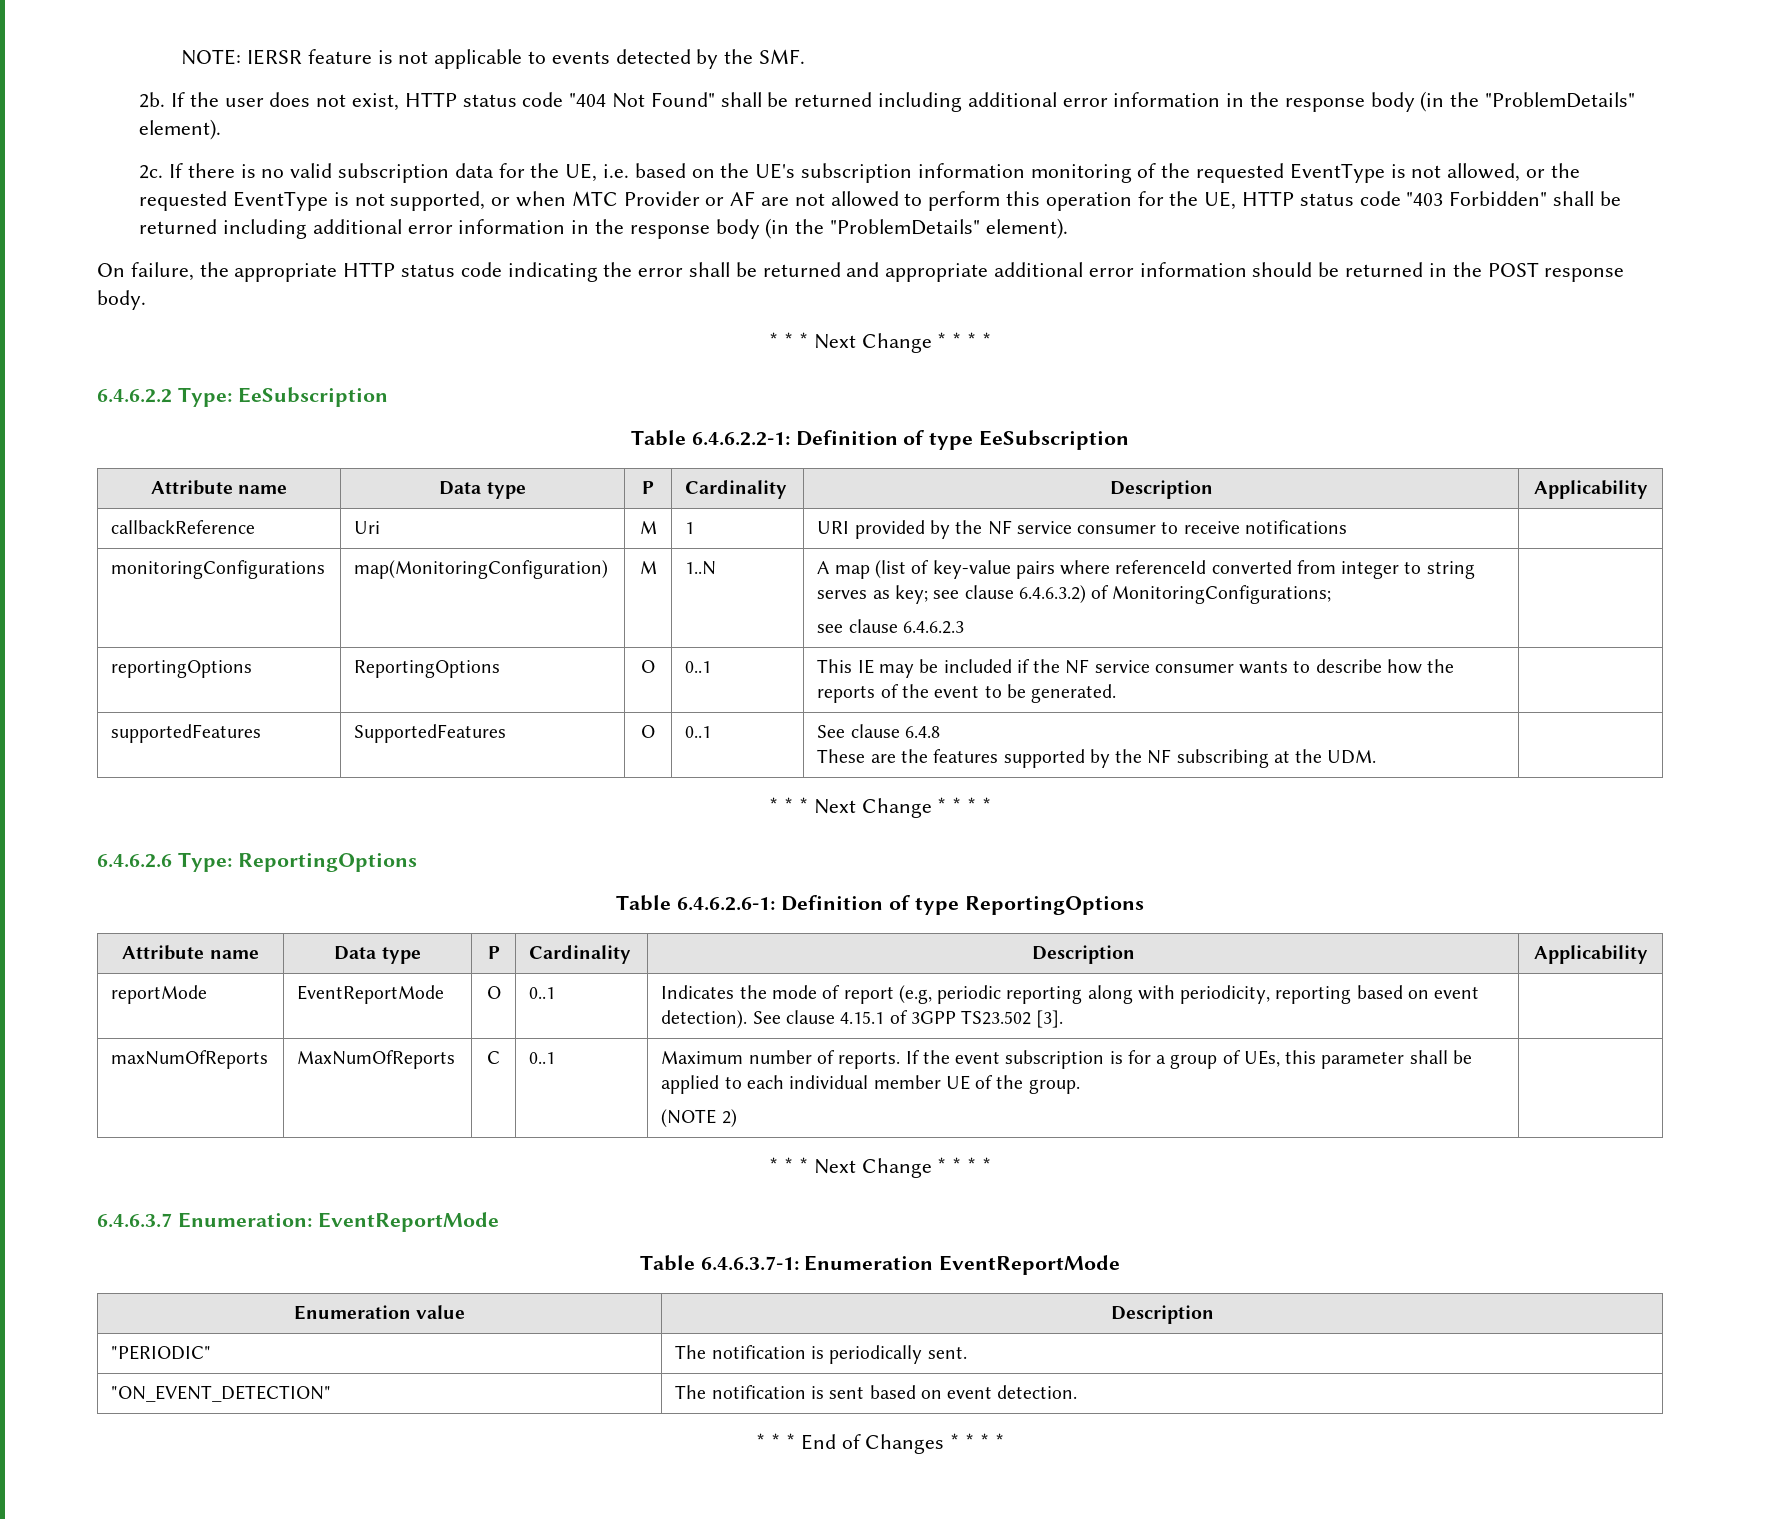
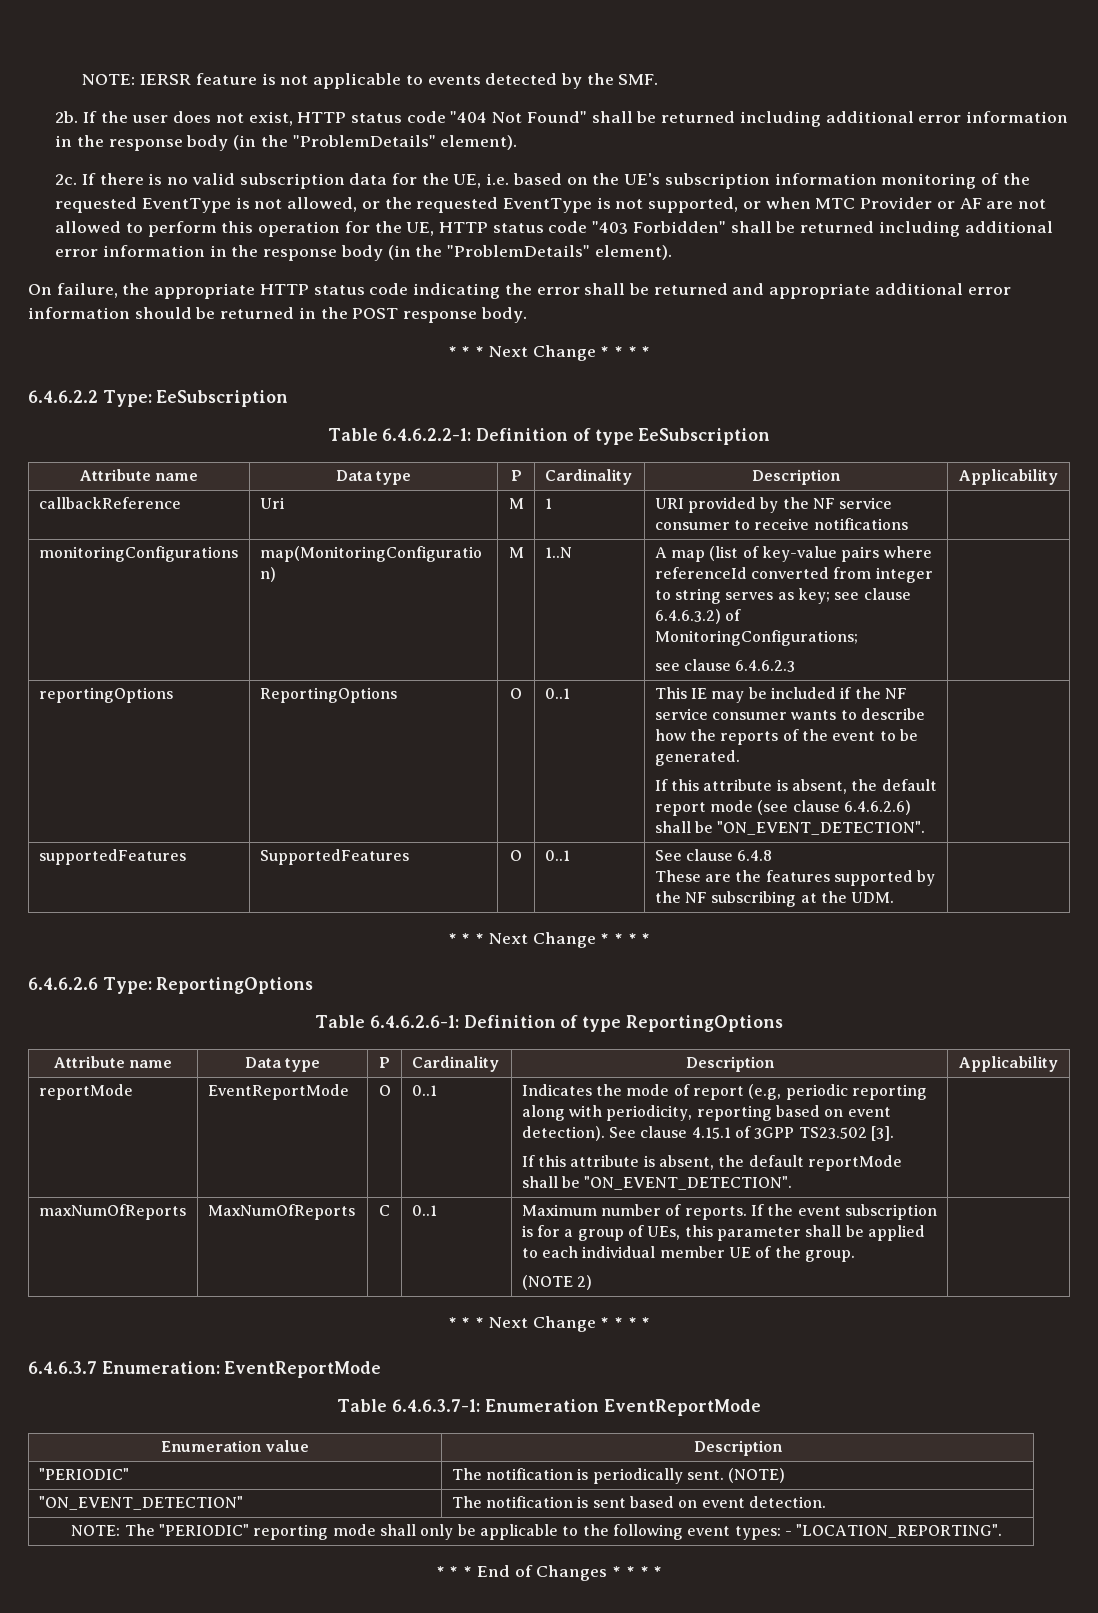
+ If this attribute is absent, the default report mode (see clause 6.4.6.2.6) shall be "ON_EVENT_DETECTION".
- reportMode | EventReportMode | O | 0..1 | Indicates the mode of report (e.g, periodic reporting along with periodicity, reporting based on event detection). See clause 4.15.1 of 3GPP TS23.502 [3]. |
+ reportMode | EventReportMode | O | 0..1 | Indicates the mode of report (e.g, periodic reporting along with periodicity, reporting based on event detection). See clause 4.15.1 of 3GPP TS23.502 [3].
+ If this attribute is absent, the default reportMode shall be "ON_EVENT_DETECTION". |
- "PERIODIC" | The notification is periodically sent.
+ "PERIODIC" | The notification is periodically sent. (NOTE)
+ NOTE: The "PERIODIC" reporting mode shall only be applicable to the following event types: - "LOCATION_REPORTING".

